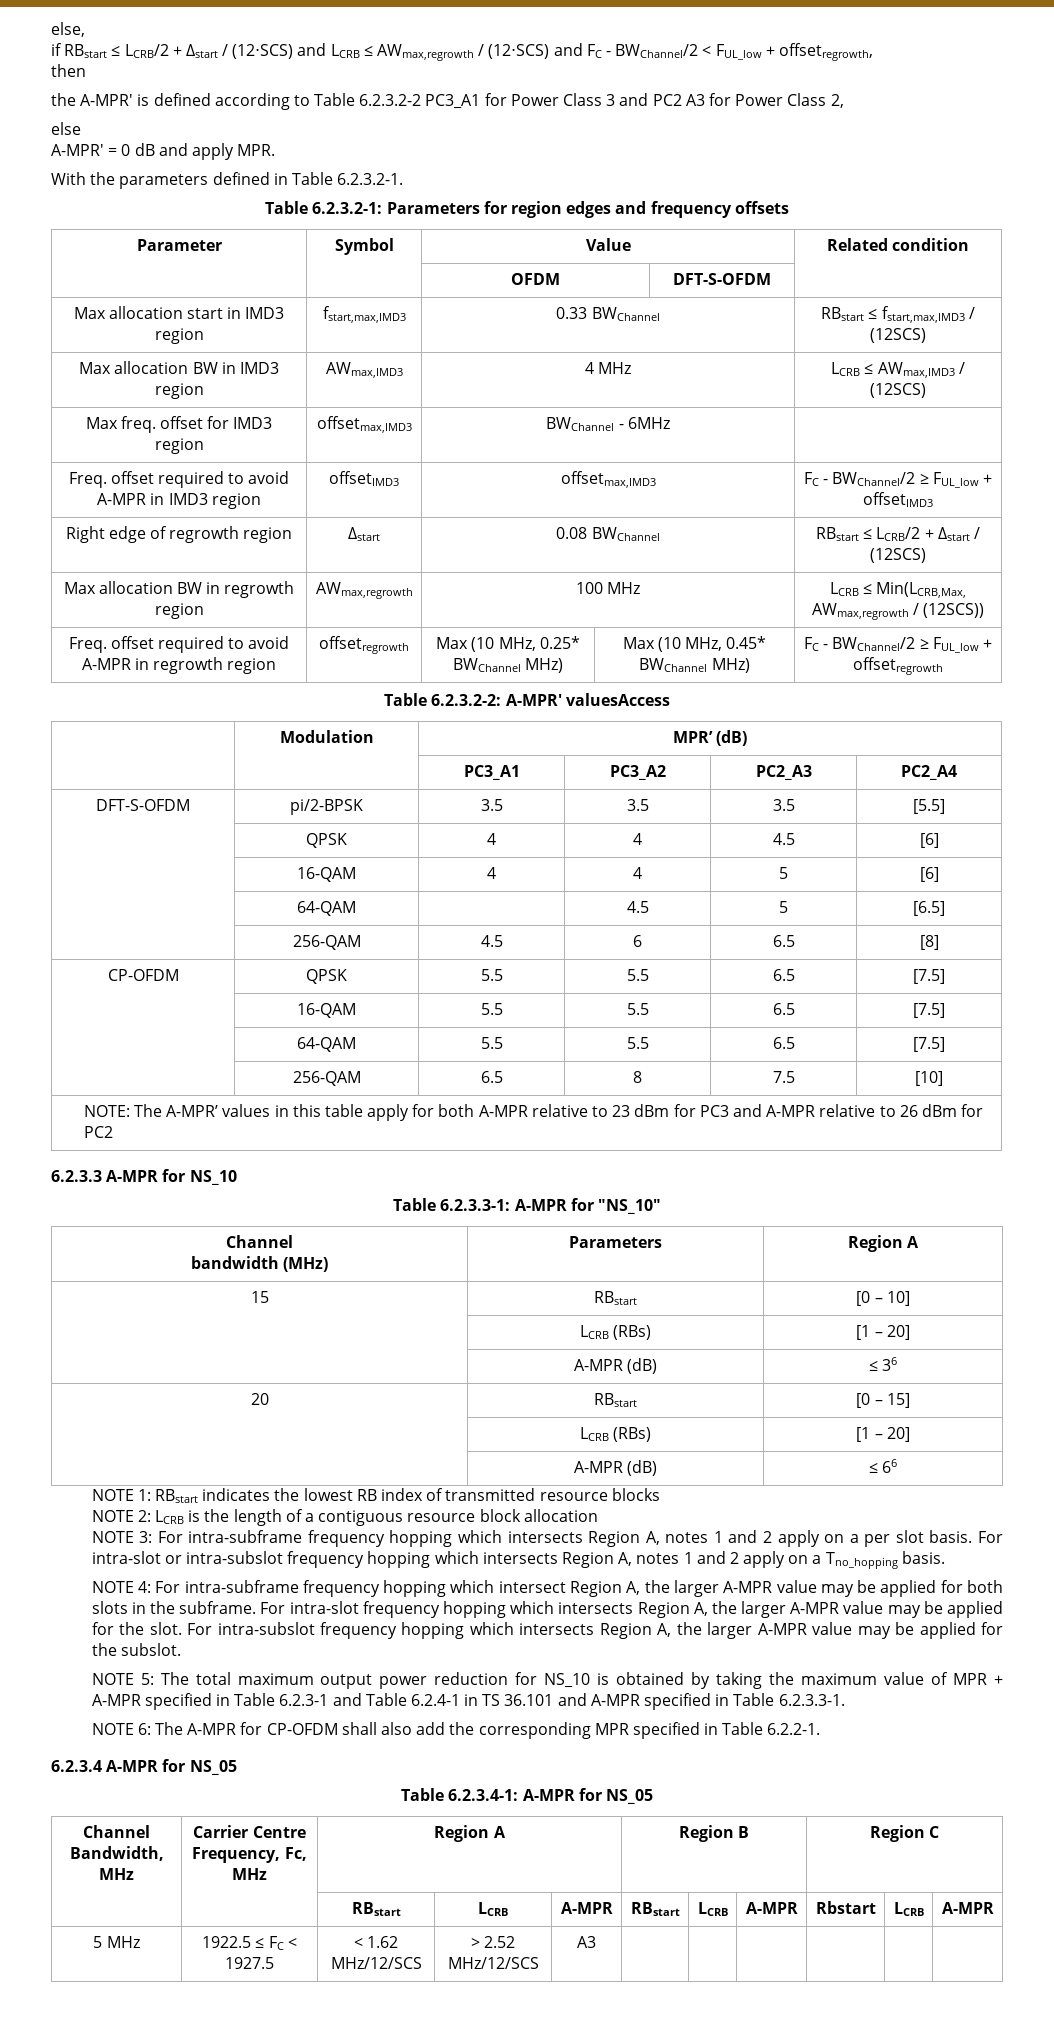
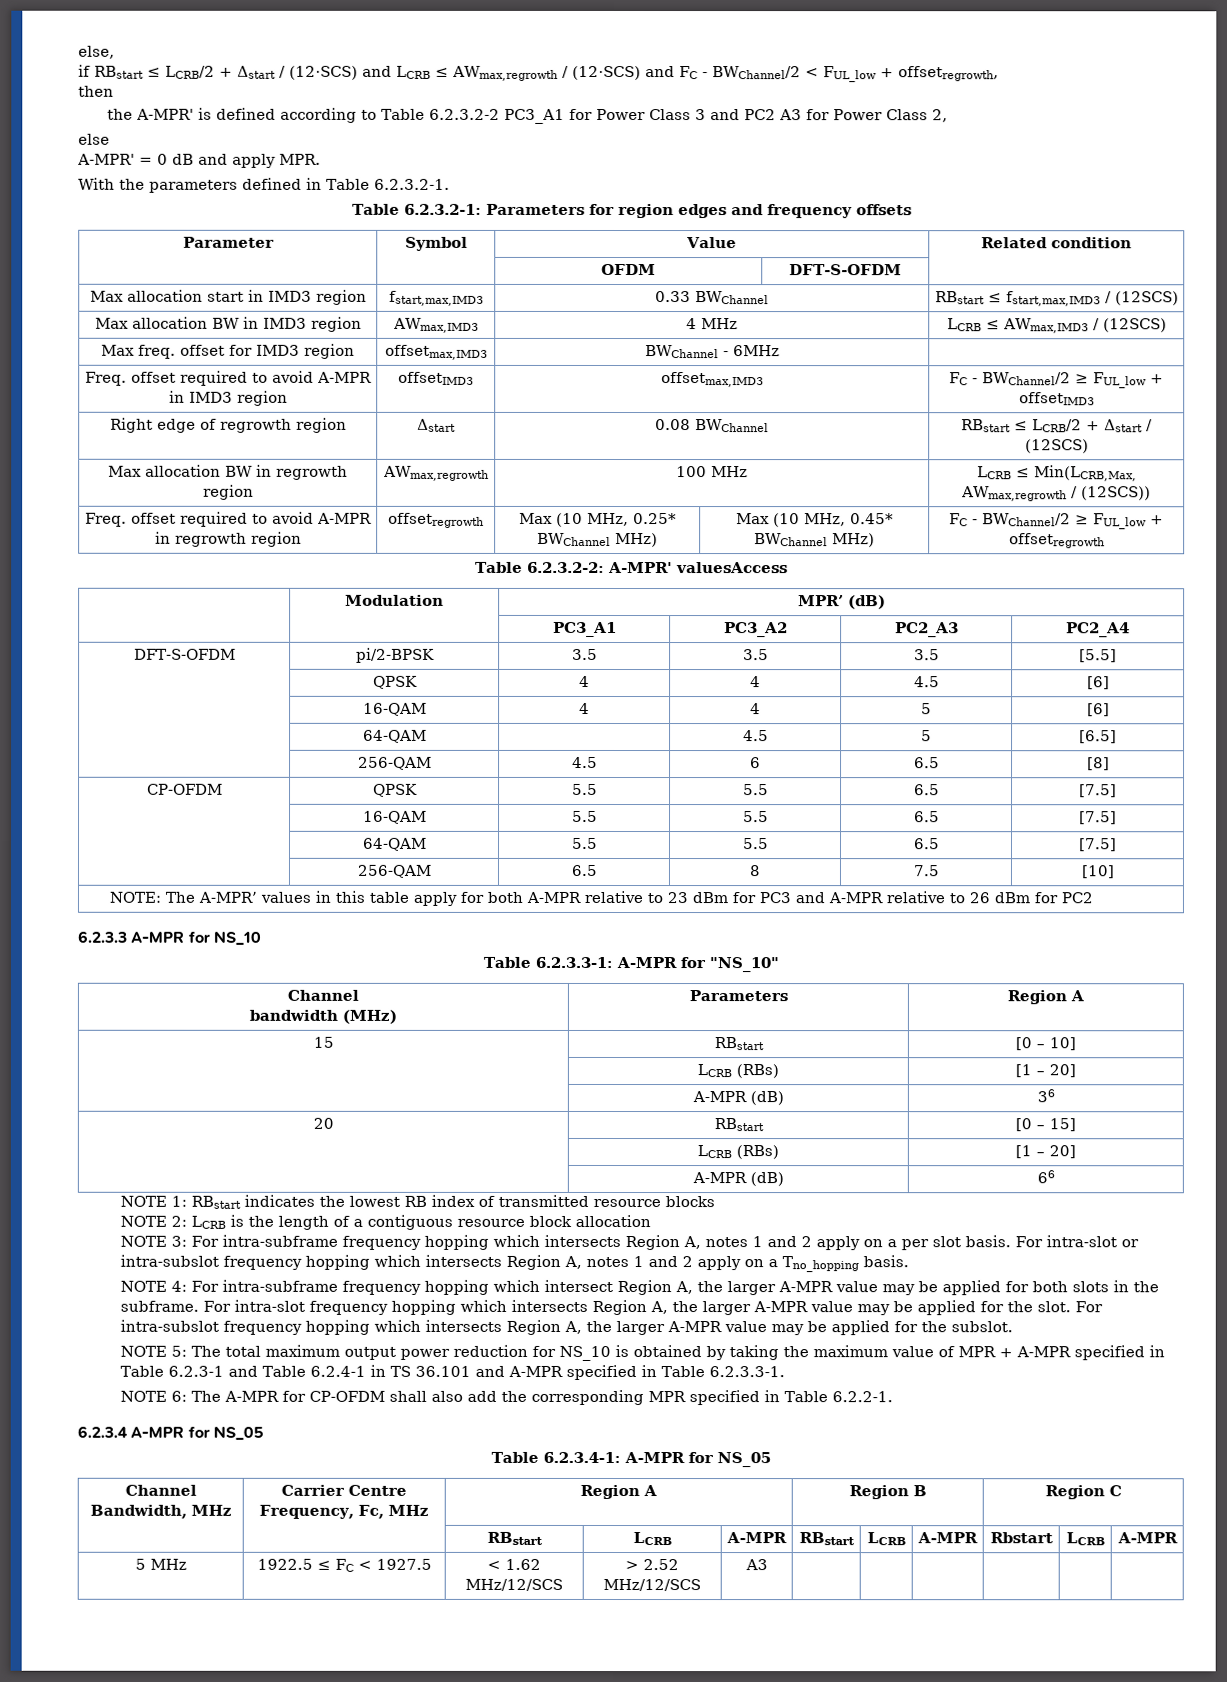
- | A-MPR (dB) | ≤ 36
+ | A-MPR (dB) | 36
- | A-MPR (dB) | ≤ 66
+ | A-MPR (dB) | 66

